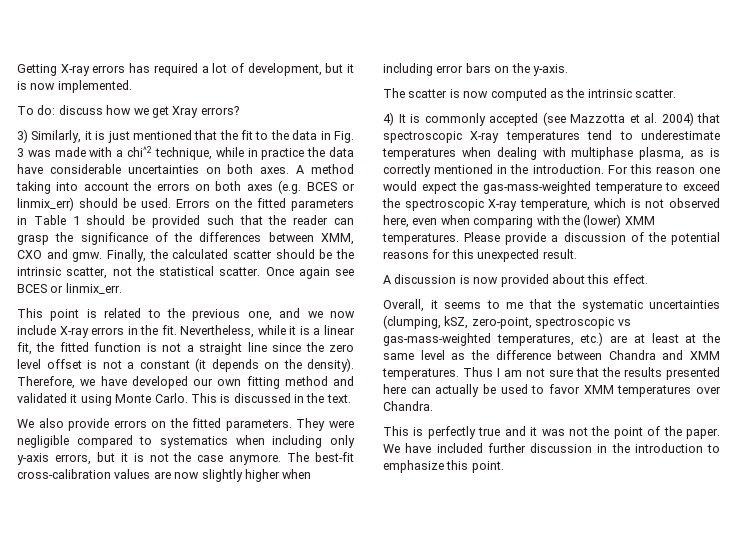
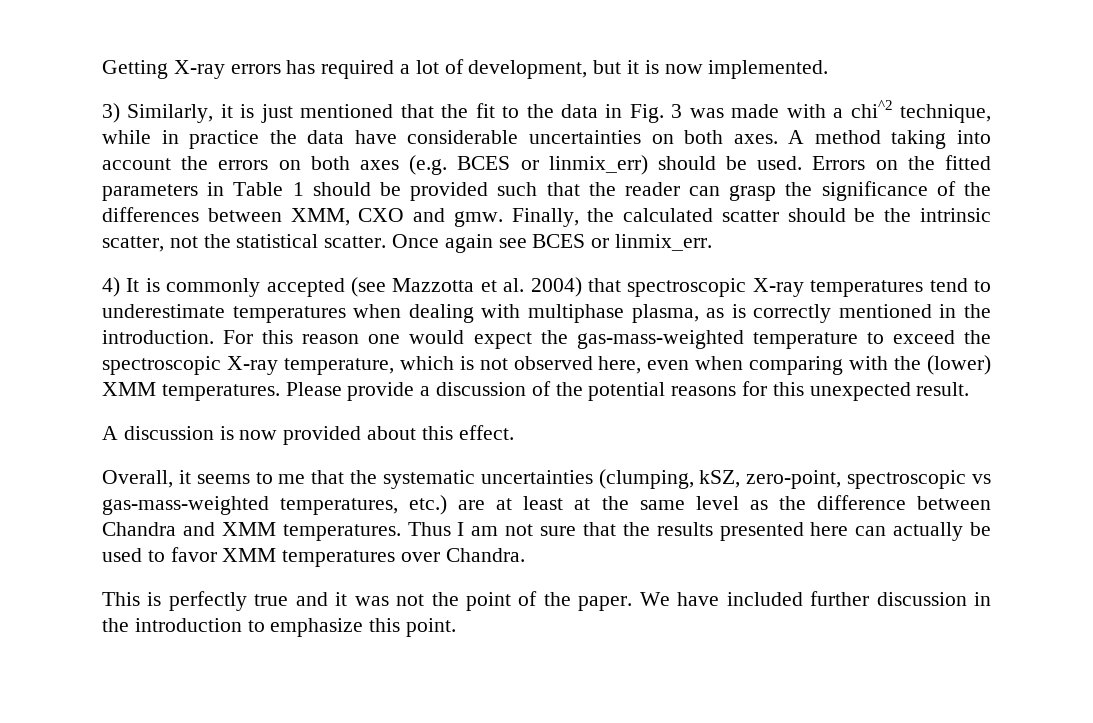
- To do: discuss how we get Xray errors?
- This point is related to the previous one, and we now include X-ray errors in the fit. Nevertheless, while it is a linear fit, the fitted function is not a straight line since the zero level offset is not a constant (it depends on the density). Therefore, we have developed our own fitting method and validated it using Monte Carlo. This is discussed in the text.
- We also provide errors on the fitted parameters. They were negligible compared to systematics when including only y-axis errors, but it is not the case anymore. The best-fit cross-calibration values are now slightly higher when including error bars on the y-axis.
- The scatter is now computed as the intrinsic scatter.

